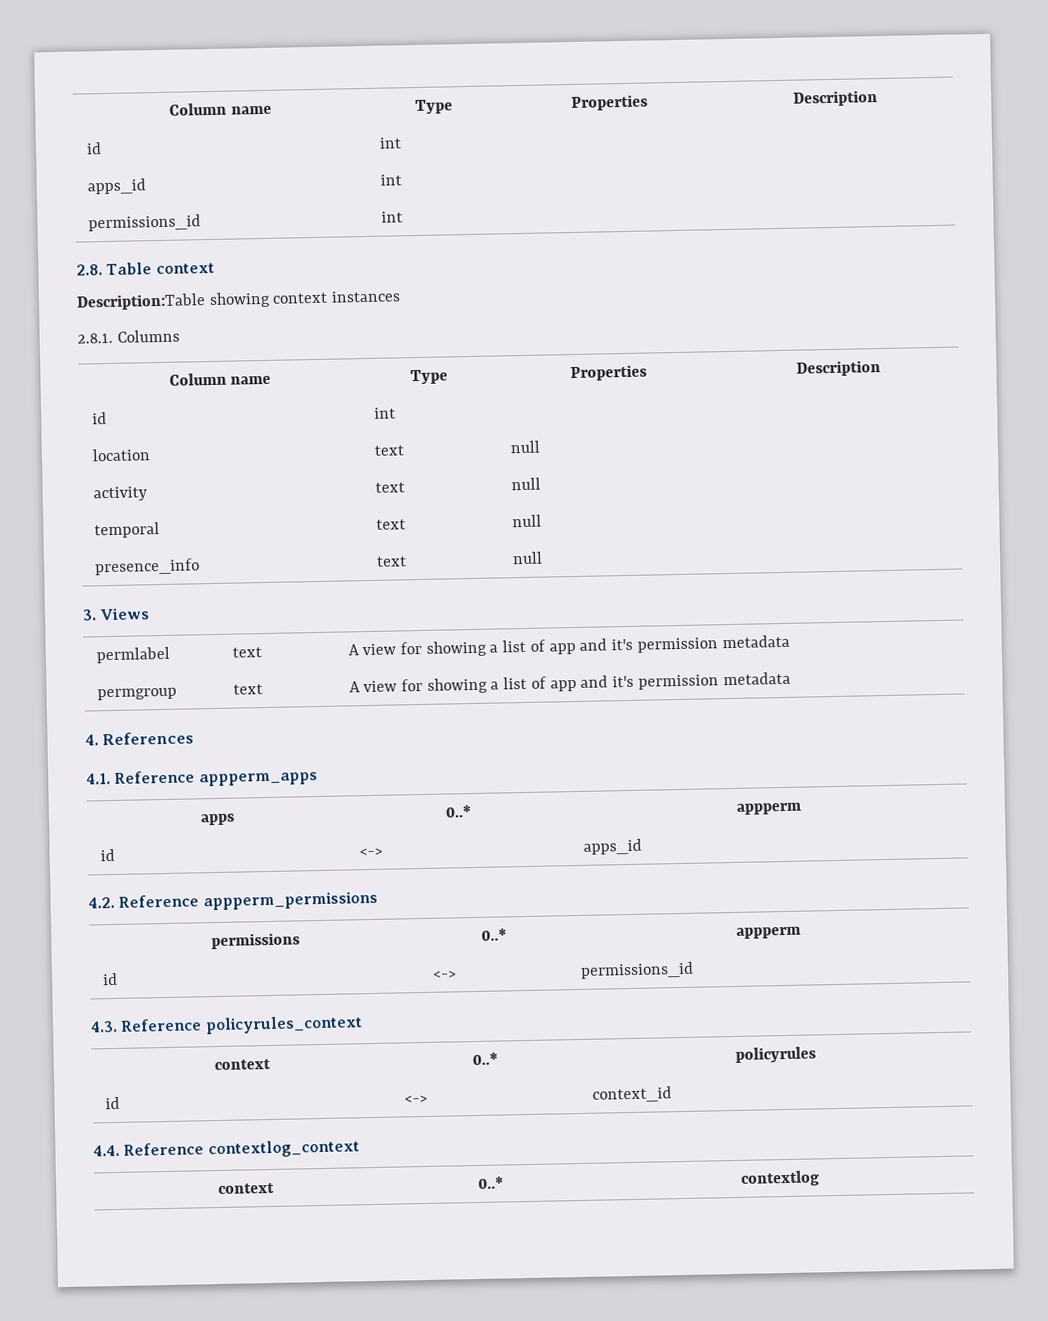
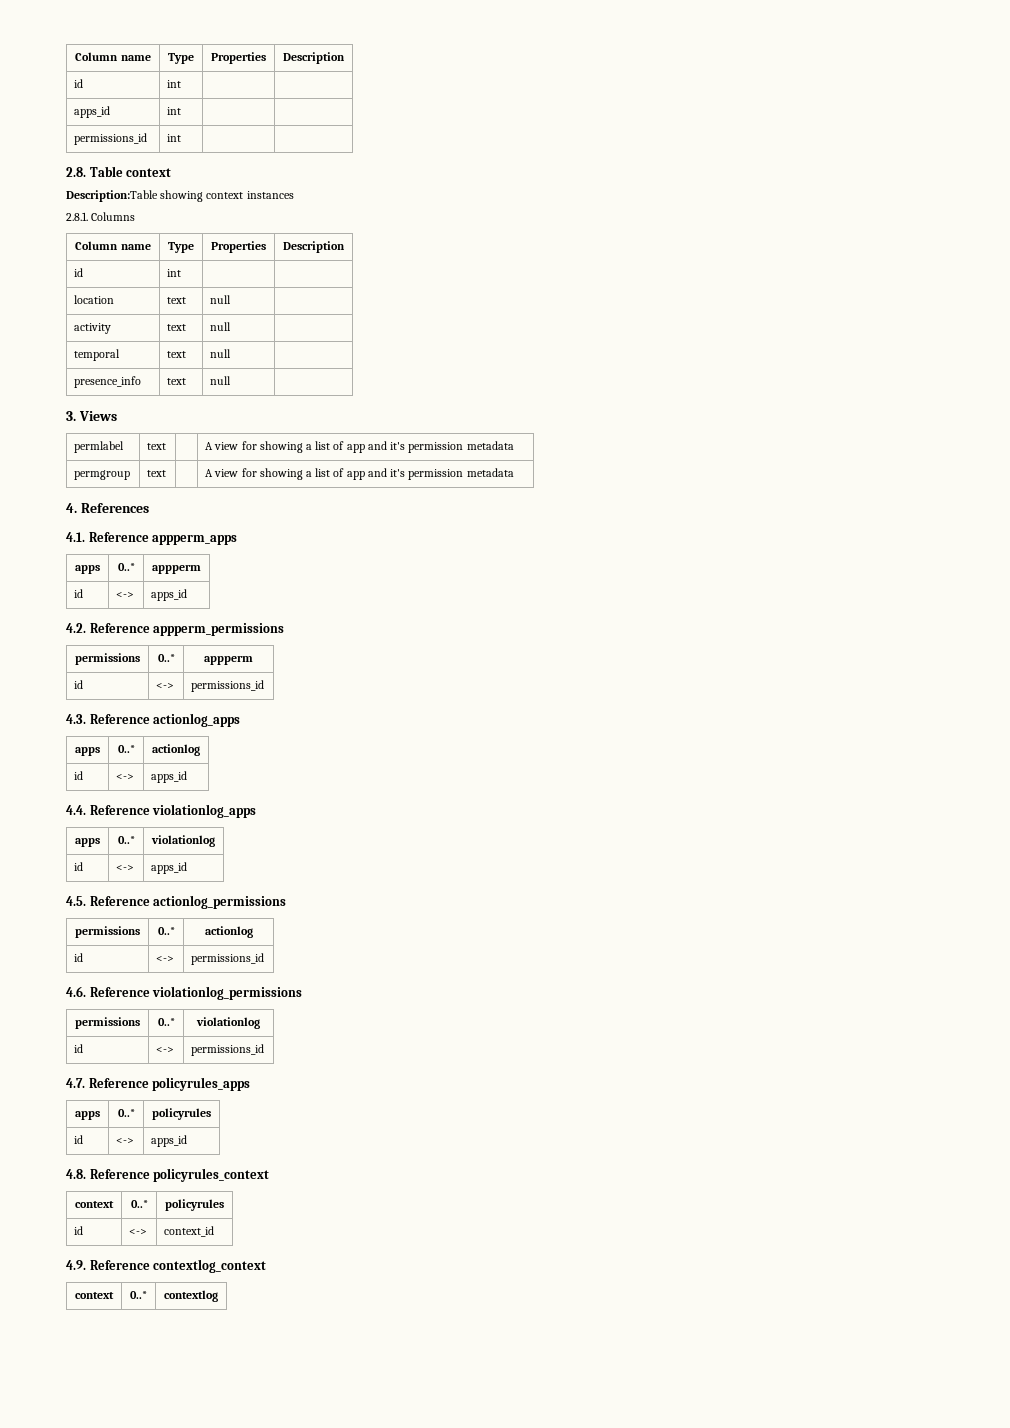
- 4.3. Reference policyrules_context
+ 4.3. Reference actionlog_apps
+ apps | 0..* | actionlog
+ id | <-> | apps_id
+ 4.4. Reference violationlog_apps
+ apps | 0..* | violationlog
+ id | <-> | apps_id
+ 4.5. Reference actionlog_permissions
+ permissions | 0..* | actionlog
+ id | <-> | permissions_id
+ 4.6. Reference violationlog_permissions
+ permissions | 0..* | violationlog
+ id | <-> | permissions_id
+ 4.7. Reference policyrules_apps
+ apps | 0..* | policyrules
+ id | <-> | apps_id
+ 4.8. Reference policyrules_context
- 4.4. Reference contextlog_context
+ 4.9. Reference contextlog_context

